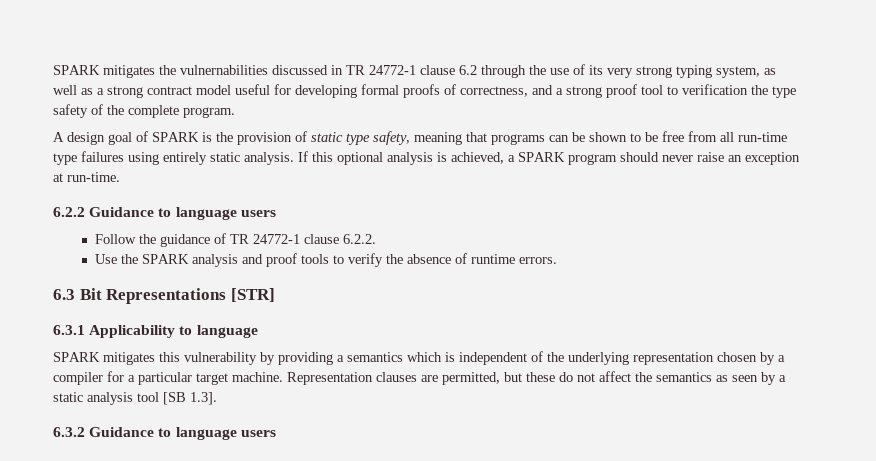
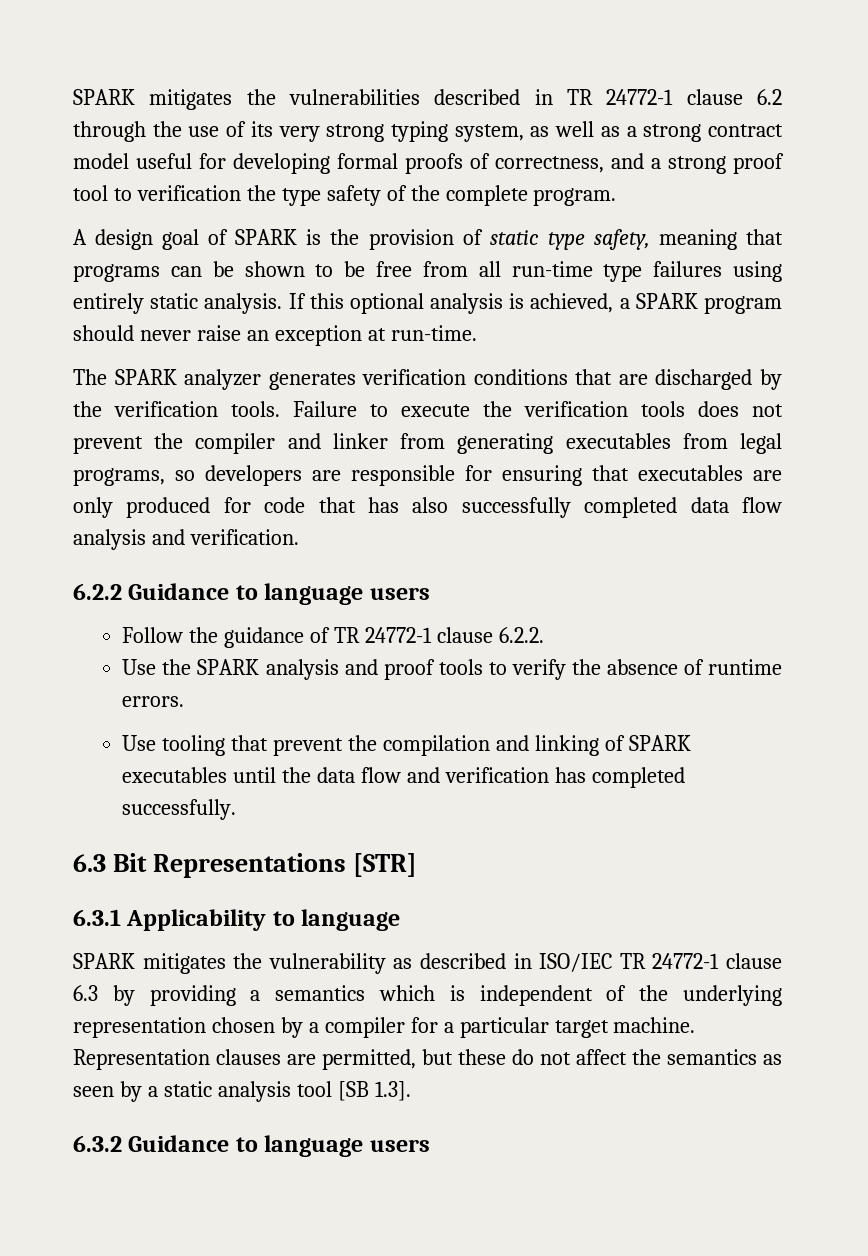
- SPARK mitigates the vulnernabilities discussed in TR 24772-1 clause 6.2 through the use of its very strong typing system, as well as a strong contract model useful for developing formal proofs of correctness, and a strong proof tool to verification the type safety of the complete program.
+ SPARK mitigates the vulnerabilities described in TR 24772-1 clause 6.2 through the use of its very strong typing system, as well as a strong contract model useful for developing formal proofs of correctness, and a strong proof tool to verification the type safety of the complete program.
+ The SPARK analyzer generates verification conditions that are discharged by the verification tools. Failure to execute the verification tools does not prevent the compiler and linker from generating executables from legal programs, so developers are responsible for ensuring that executables are only produced for code that has also successfully completed data flow analysis and verification.
+ Use tooling that prevent the compilation and linking of SPARK executables until the data flow and verification has completed successfully.
- SPARK mitigates this vulnerability by providing a semantics which is independent of the underlying representation chosen by a compiler for a particular target machine.
+ SPARK mitigates the vulnerability as described in ISO/IEC TR 24772-1 clause 6.3 by providing a semantics which is independent of the underlying representation chosen by a compiler for a particular target machine.

